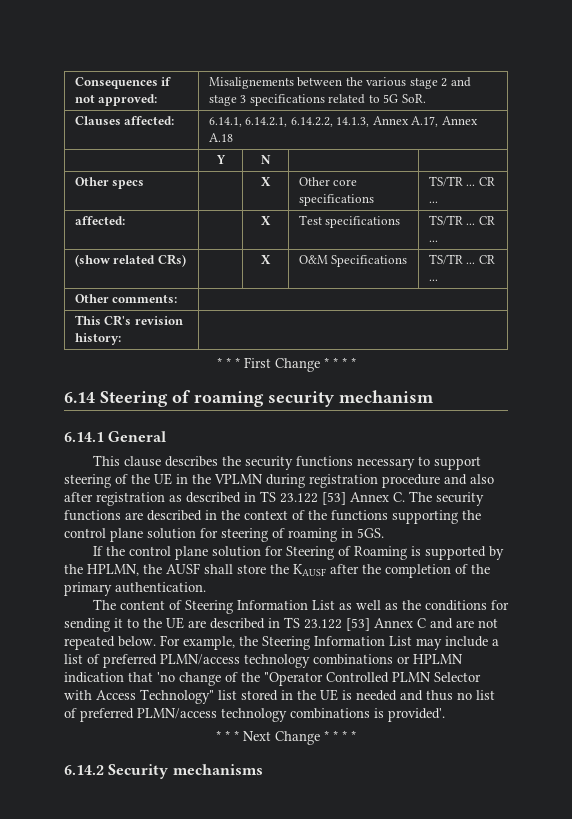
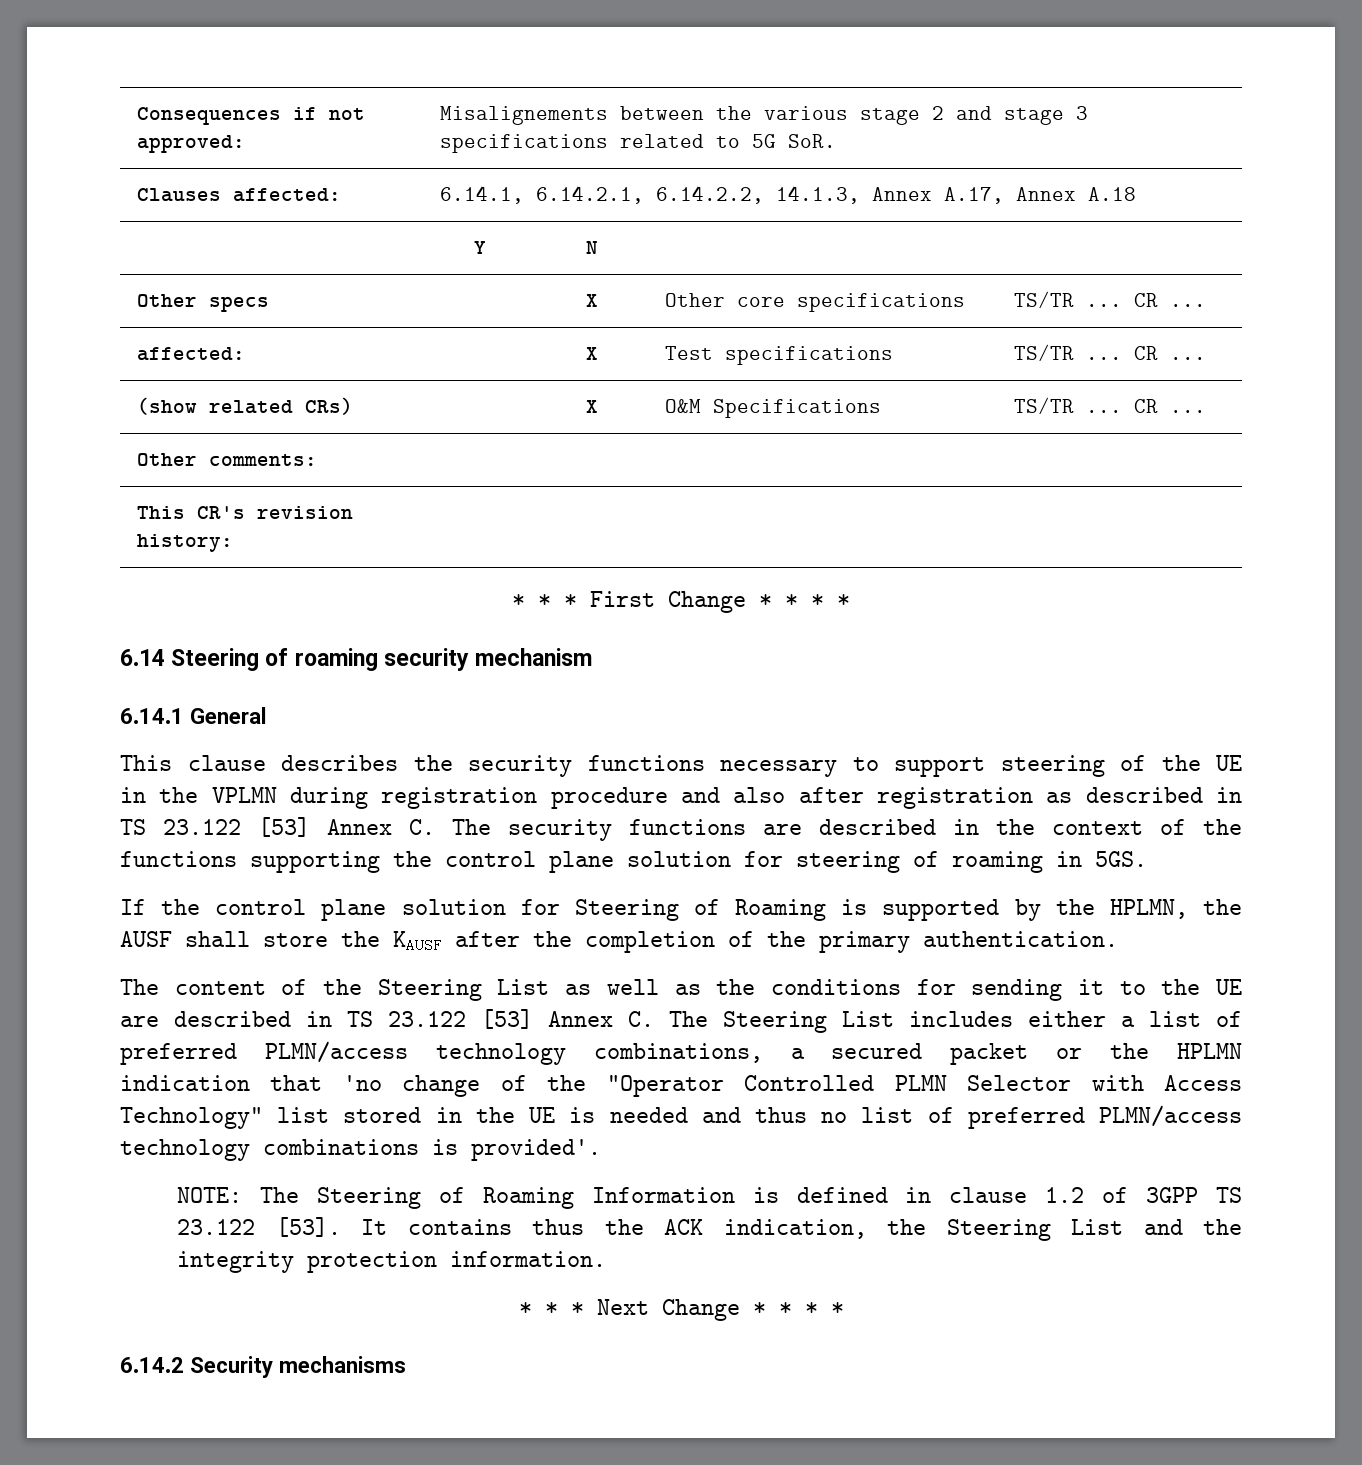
- The content of Steering Information List as well as the conditions for sending it to the UE are described in TS 23.122 [53] Annex C and are not repeated below. For example, the Steering Information List may include a list of preferred PLMN/access technology combinations or HPLMN indication that 'no change of the "Operator Controlled PLMN Selector with Access Technology" list stored in the UE is needed and thus no list of preferred PLMN/access technology combinations is provided'.
+ The content of the Steering List as well as the conditions for sending it to the UE are described in TS 23.122 [53] Annex C. The Steering List includes either a list of preferred PLMN/access technology combinations, a secured packet or the HPLMN indication that 'no change of the "Operator Controlled PLMN Selector with Access Technology" list stored in the UE is needed and thus no list of preferred PLMN/access technology combinations is provided'.
+ NOTE: The Steering of Roaming Information is defined in clause 1.2 of 3GPP TS 23.122 [53]. It contains thus the ACK indication, the Steering List and the integrity protection information.

